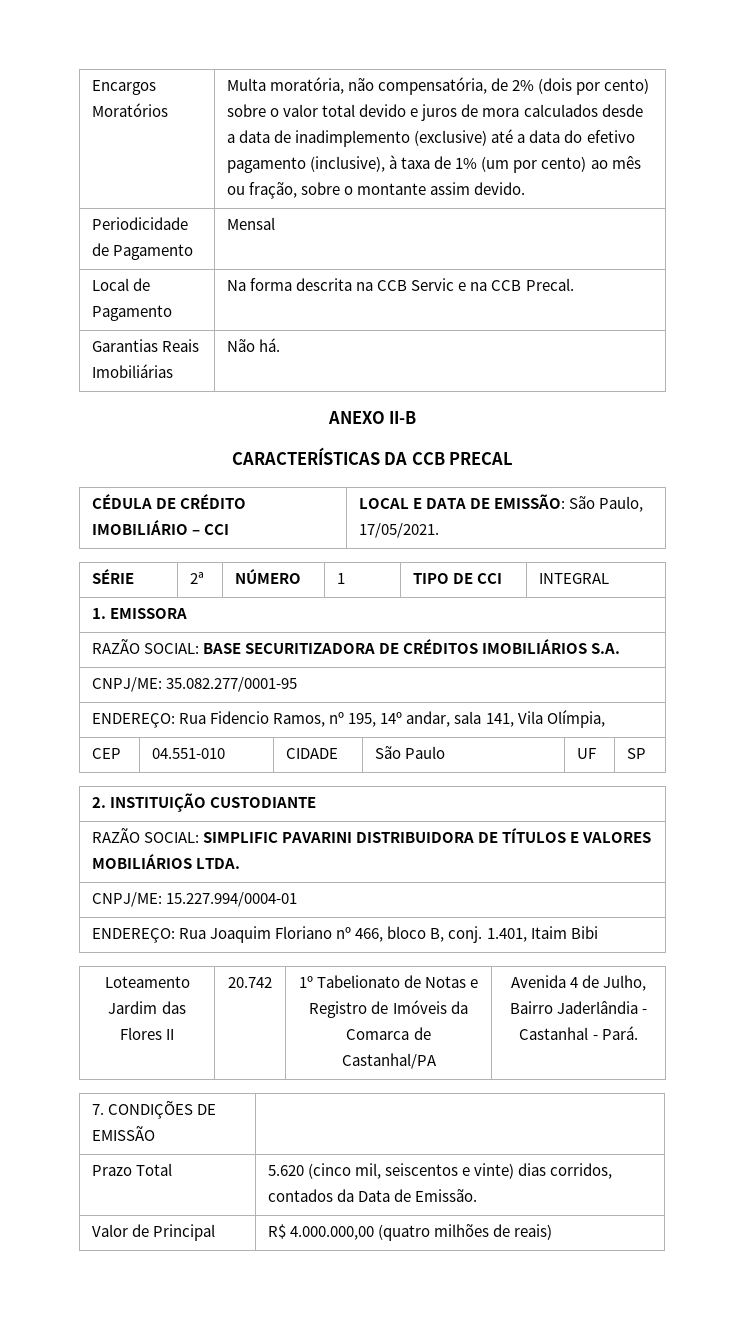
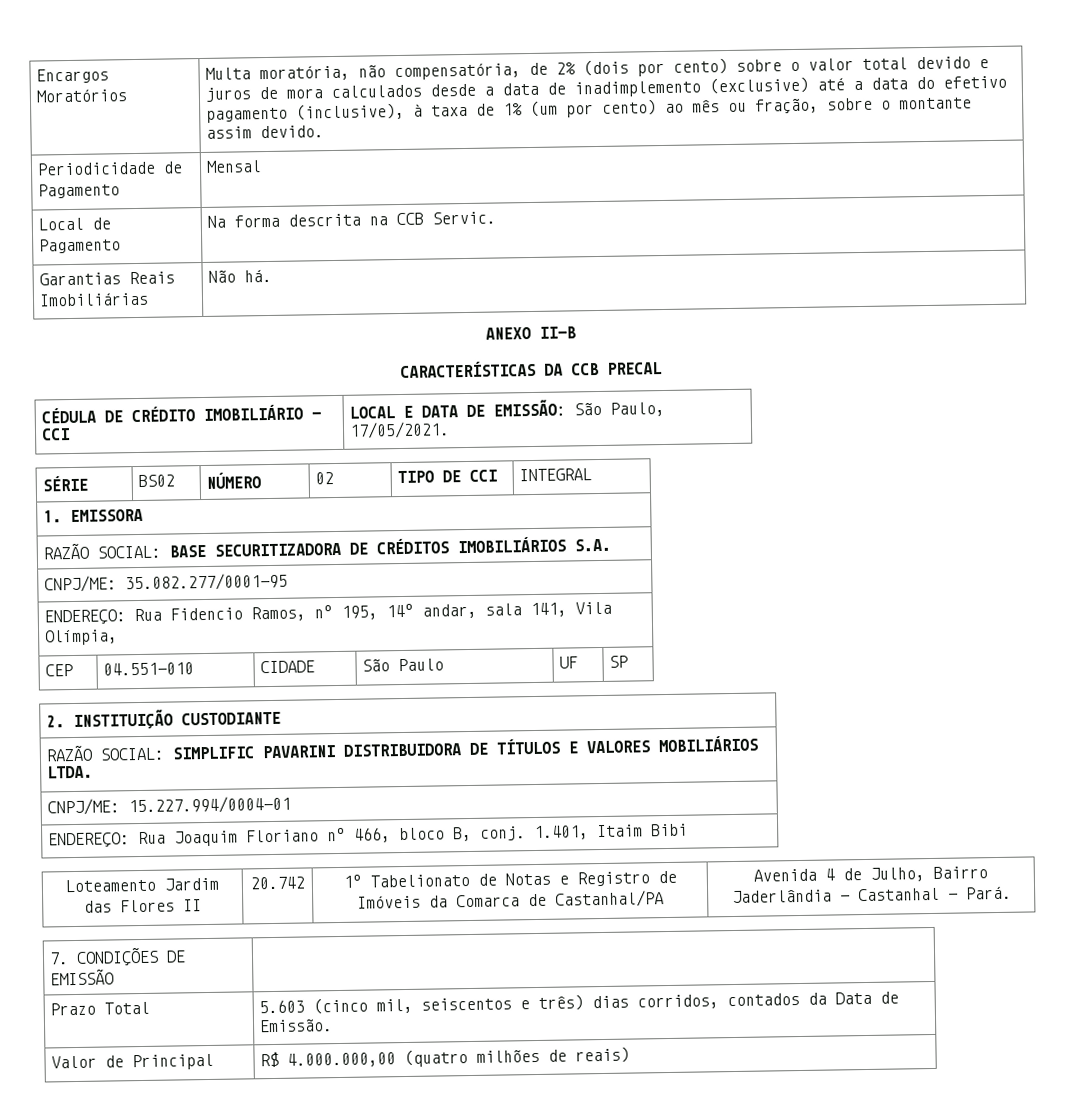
- Local de Pagamento | Na forma descrita na CCB Servic e na CCB Precal.
+ Local de Pagamento | Na forma descrita na CCB Servic.
- SÉRIE | 2ª | NÚMERO | 1 | TIPO DE CCI | INTEGRAL
+ SÉRIE | BS02 | NÚMERO | 02 | TIPO DE CCI | INTEGRAL
- Prazo Total | 5.620 (cinco mil, seiscentos e vinte) dias corridos, contados da Data de Emissão.
+ Prazo Total | 5.603 (cinco mil, seiscentos e três) dias corridos, contados da Data de Emissão.

